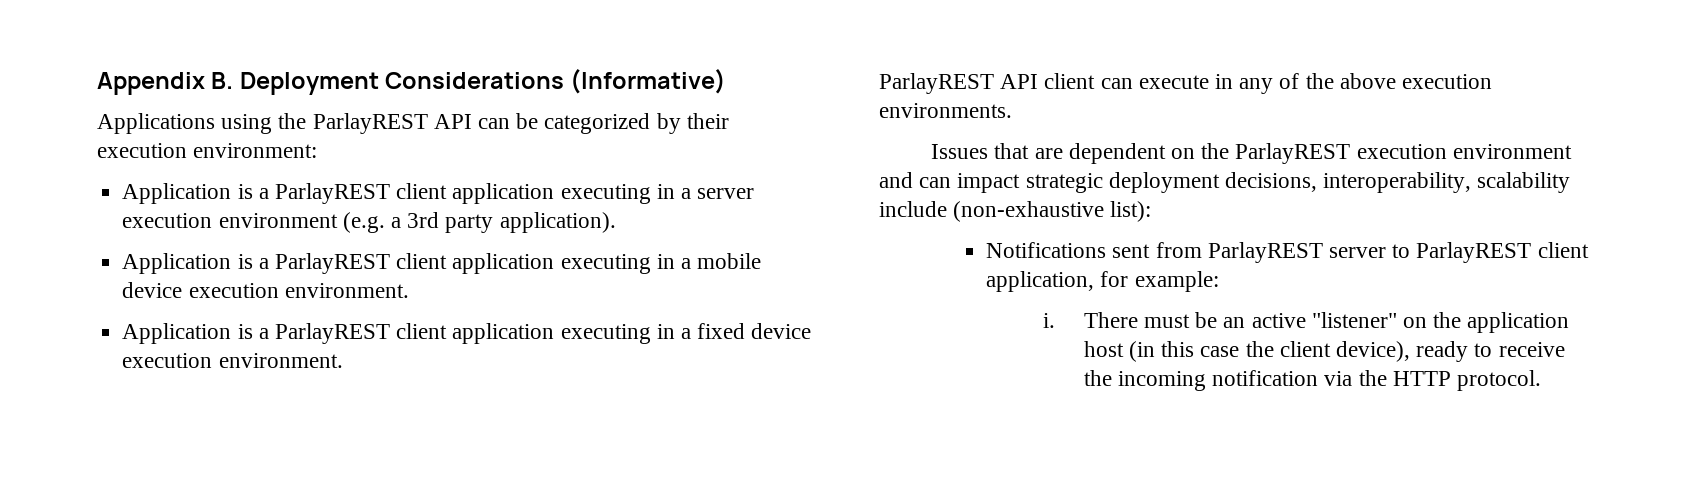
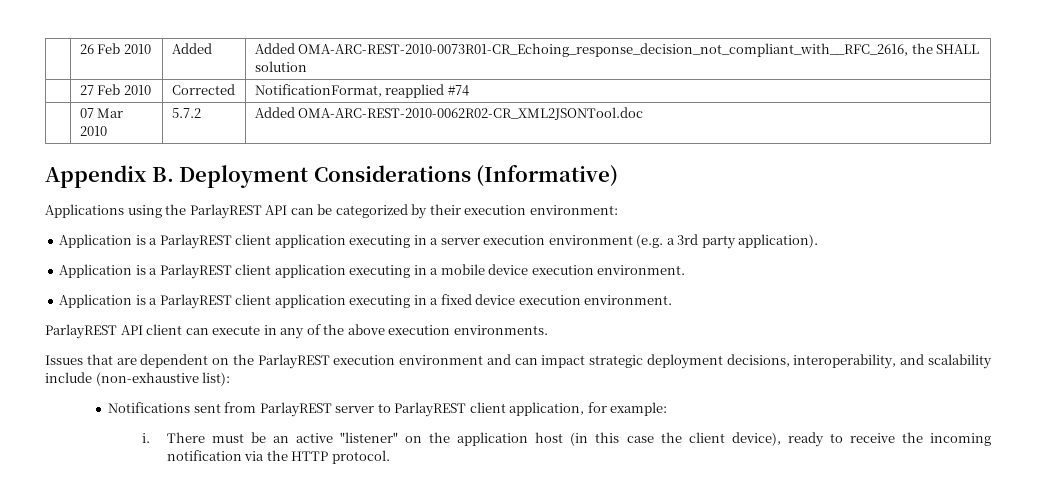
+ | 26 Feb 2010 | Added | Added OMA-ARC-REST-2010-0073R01-CR_Echoing_response_decision_not_compliant_with__RFC_2616, the SHALL solution
+ | 27 Feb 2010 | Corrected | NotificationFormat, reapplied #74
+ | 07 Mar 2010 | 5.7.2 | Added OMA-ARC-REST-2010-0062R02-CR_XML2JSONTool.doc
- Issues that are dependent on the ParlayREST execution environment and can impact strategic deployment decisions, interoperability, scalability include (non-exhaustive list):
+ Issues that are dependent on the ParlayREST execution environment and can impact strategic deployment decisions, interoperability, and scalability include (non-exhaustive list):

